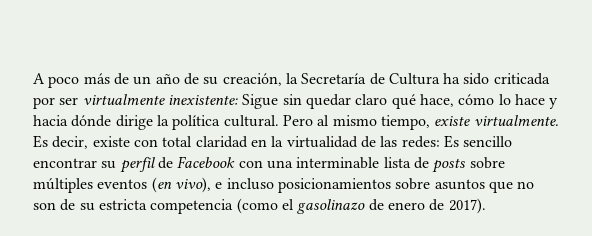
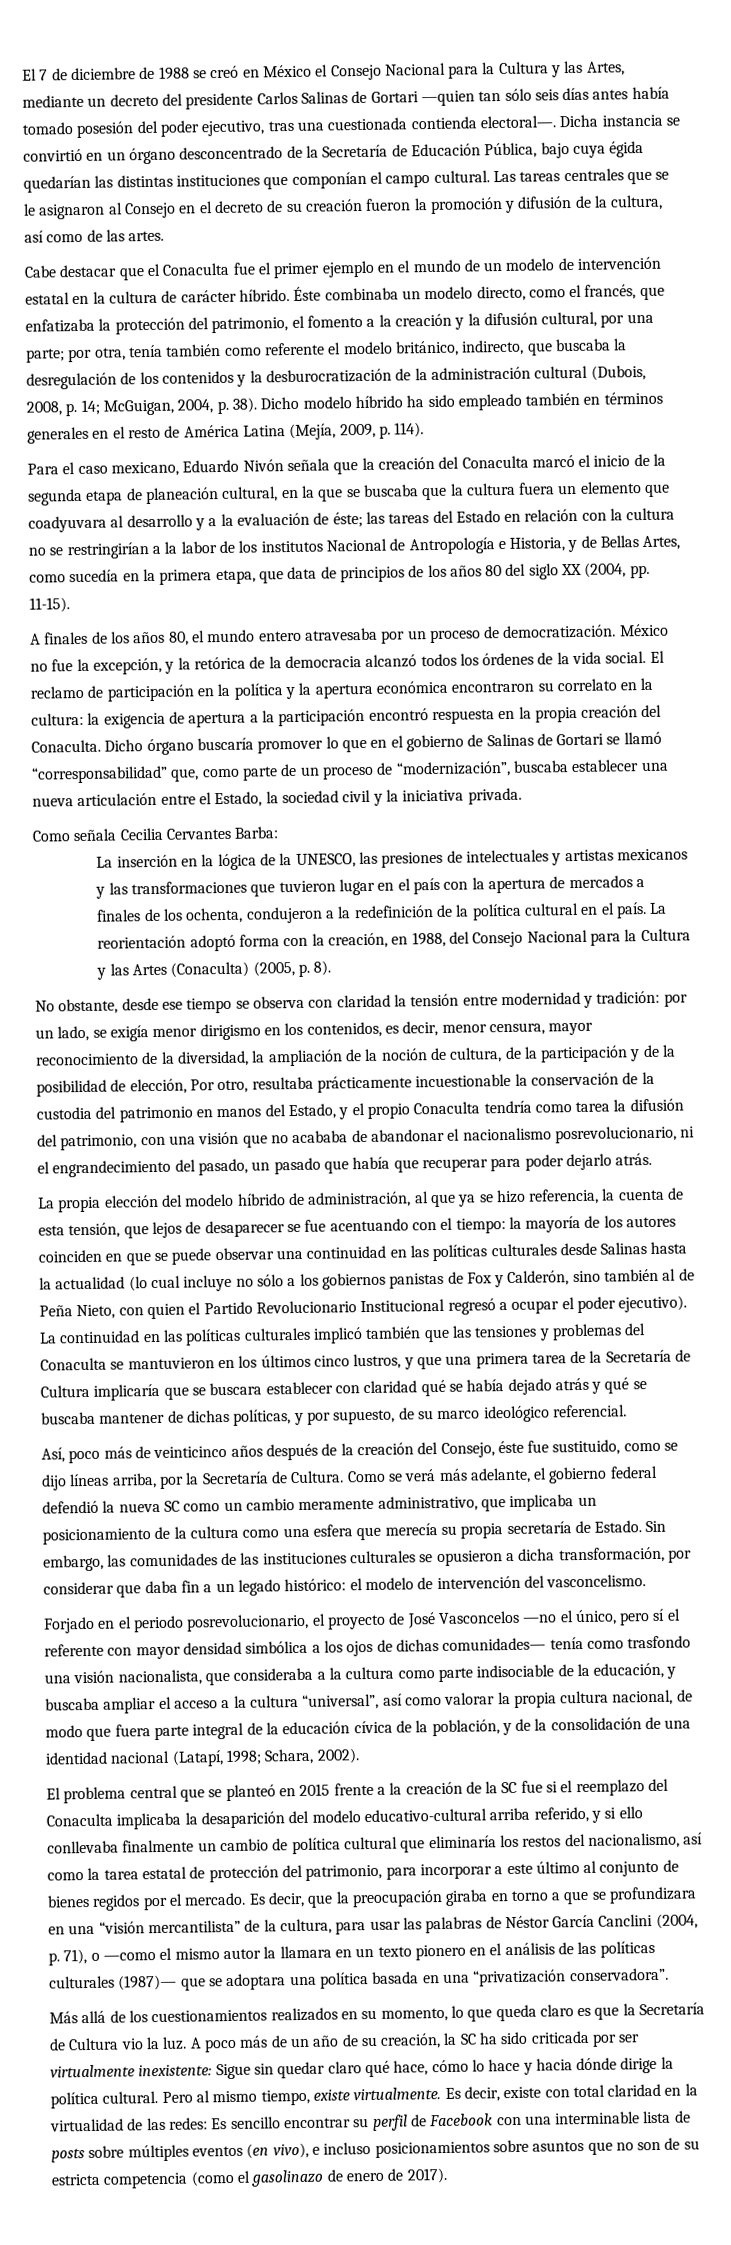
+ El 7 de diciembre de 1988 se creó en México el Consejo Nacional para la Cultura y las Artes, mediante un decreto del presidente Carlos Salinas de Gortari —quien tan sólo seis días antes había tomado posesión del poder ejecutivo, tras una cuestionada contienda electoral—. Dicha instancia se convirtió en un órgano desconcentrado de la Secretaría de Educación Pública, bajo cuya égida quedarían las distintas instituciones que componían el campo cultural. Las tareas centrales que se le asignaron al Consejo en el decreto de su creación fueron la promoción y difusión de la cultura, así como de las artes.
+ Cabe destacar que el Conaculta fue el primer ejemplo en el mundo de un modelo de intervención estatal en la cultura de carácter híbrido. Éste combinaba un modelo directo, como el francés, que enfatizaba la protección del patrimonio, el fomento a la creación y la difusión cultural, por una parte; por otra, tenía también como referente el modelo británico, indirecto, que buscaba la desregulación de los contenidos y la desburocratización de la administración cultural (Dubois, 2008, p. 14; McGuigan, 2004, p. 38). Dicho modelo híbrido ha sido empleado también en términos generales en el resto de América Latina (Mejía, 2009, p. 114).
+ Para el caso mexicano, Eduardo Nivón señala que la creación del Conaculta marcó el inicio de la segunda etapa de planeación cultural, en la que se buscaba que la cultura fuera un elemento que coadyuvara al desarrollo y a la evaluación de éste; las tareas del Estado en relación con la cultura no se restringirían a la labor de los institutos Nacional de Antropología e Historia, y de Bellas Artes, como sucedía en la primera etapa, que data de principios de los años 80 del siglo XX (2004, pp. 11-15).
+ A finales de los años 80, el mundo entero atravesaba por un proceso de democratización. México no fue la excepción, y la retórica de la democracia alcanzó todos los órdenes de la vida social. El reclamo de participación en la política y la apertura económica encontraron su correlato en la cultura: la exigencia de apertura a la participación encontró respuesta en la propia creación del Conaculta. Dicho órgano buscaría promover lo que en el gobierno de Salinas de Gortari se llamó “corresponsabilidad” que, como parte de un proceso de “modernización”, buscaba establecer una nueva articulación entre el Estado, la sociedad civil y la iniciativa privada.
+ Como señala Cecilia Cervantes Barba:
+ La inserción en la lógica de la UNESCO, las presiones de intelectuales y artistas mexicanos y las transformaciones que tuvieron lugar en el país con la apertura de mercados a finales de los ochenta, condujeron a la redefinición de la política cultural en el país. La reorientación adoptó forma con la creación, en 1988, del Consejo Nacional para la Cultura y las Artes (Conaculta) (2005, p. 8).
+ No obstante, desde ese tiempo se observa con claridad la tensión entre modernidad y tradición: por un lado, se exigía menor dirigismo en los contenidos, es decir, menor censura, mayor reconocimiento de la diversidad, la ampliación de la noción de cultura, de la participación y de la posibilidad de elección, Por otro, resultaba prácticamente incuestionable la conservación de la custodia del patrimonio en manos del Estado, y el propio Conaculta tendría como tarea la difusión del patrimonio, con una visión que no acababa de abandonar el nacionalismo posrevolucionario, ni el engrandecimiento del pasado, un pasado que había que recuperar para poder dejarlo atrás.
+ La propia elección del modelo híbrido de administración, al que ya se hizo referencia, la cuenta de esta tensión, que lejos de desaparecer se fue acentuando con el tiempo: la mayoría de los autores coinciden en que se puede observar una continuidad en las políticas culturales desde Salinas hasta la actualidad (lo cual incluye no sólo a los gobiernos panistas de Fox y Calderón, sino también al de Peña Nieto, con quien el Partido Revolucionario Institucional regresó a ocupar el poder ejecutivo). La continuidad en las políticas culturales implicó también que las tensiones y problemas del Conaculta se mantuvieron en los últimos cinco lustros, y que una primera tarea de la Secretaría de Cultura implicaría que se buscara establecer con claridad qué se había dejado atrás y qué se buscaba mantener de dichas políticas, y por supuesto, de su marco ideológico referencial.
+ Así, poco más de veinticinco años después de la creación del Consejo, éste fue sustituido, como se dijo líneas arriba, por la Secretaría de Cultura. Como se verá más adelante, el gobierno federal defendió la nueva SC como un cambio meramente administrativo, que implicaba un posicionamiento de la cultura como una esfera que merecía su propia secretaría de Estado. Sin embargo, las comunidades de las instituciones culturales se opusieron a dicha transformación, por considerar que daba fin a un legado histórico: el modelo de intervención del vasconcelismo.
+ Forjado en el periodo posrevolucionario, el proyecto de José Vasconcelos —no el único, pero sí el referente con mayor densidad simbólica a los ojos de dichas comunidades— tenía como trasfondo una visión nacionalista, que consideraba a la cultura como parte indisociable de la educación, y buscaba ampliar el acceso a la cultura “universal”, así como valorar la propia cultura nacional, de modo que fuera parte integral de la educación cívica de la población, y de la consolidación de una identidad nacional (Latapí, 1998; Schara, 2002).
+ El problema central que se planteó en 2015 frente a la creación de la SC fue si el reemplazo del Conaculta implicaba la desaparición del modelo educativo-cultural arriba referido, y si ello conllevaba finalmente un cambio de política cultural que eliminaría los restos del nacionalismo, así como la tarea estatal de protección del patrimonio, para incorporar a este último al conjunto de bienes regidos por el mercado. Es decir, que la preocupación giraba en torno a que se profundizara en una “visión mercantilista” de la cultura, para usar las palabras de Néstor García Canclini (2004, p. 71), o —como el mismo autor la llamara en un texto pionero en el análisis de las políticas culturales (1987)— que se adoptara una política basada en una “privatización conservadora”.
+ Más allá de los cuestionamientos realizados en su momento, lo que queda claro es que la Secretaría de Cultura vio la luz.
- A poco más de un año de su creación, la Secretaría de Cultura ha sido criticada por ser virtualmente inexistente: Sigue sin quedar claro qué hace, cómo lo hace y hacia dónde dirige la política cultural.
+ A poco más de un año de su creación, la SC ha sido criticada por ser virtualmente inexistente: Sigue sin quedar claro qué hace, cómo lo hace y hacia dónde dirige la política cultural.

